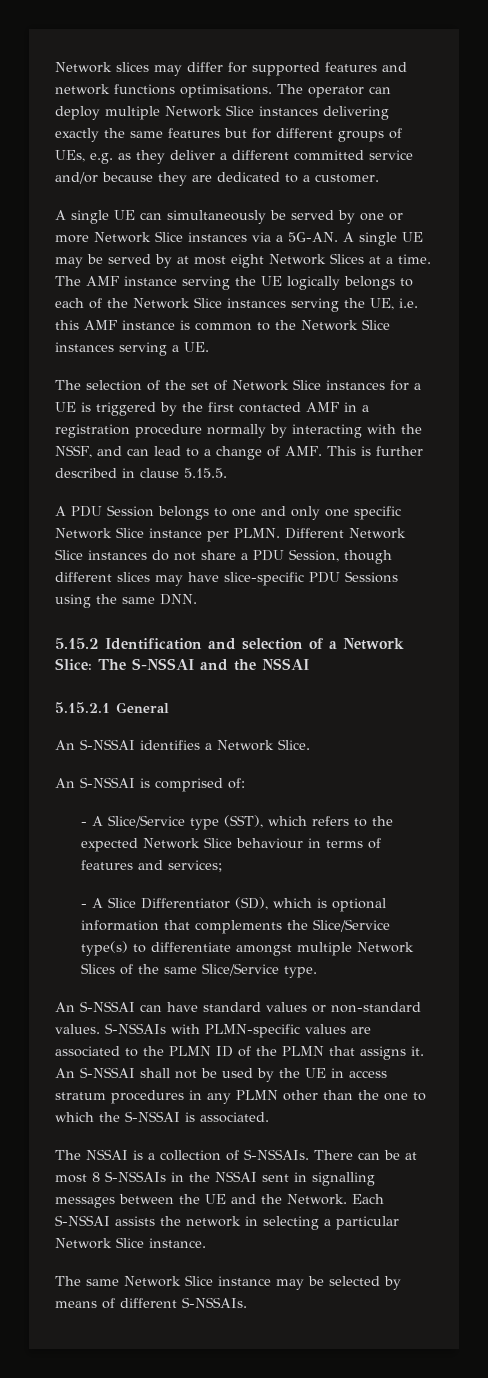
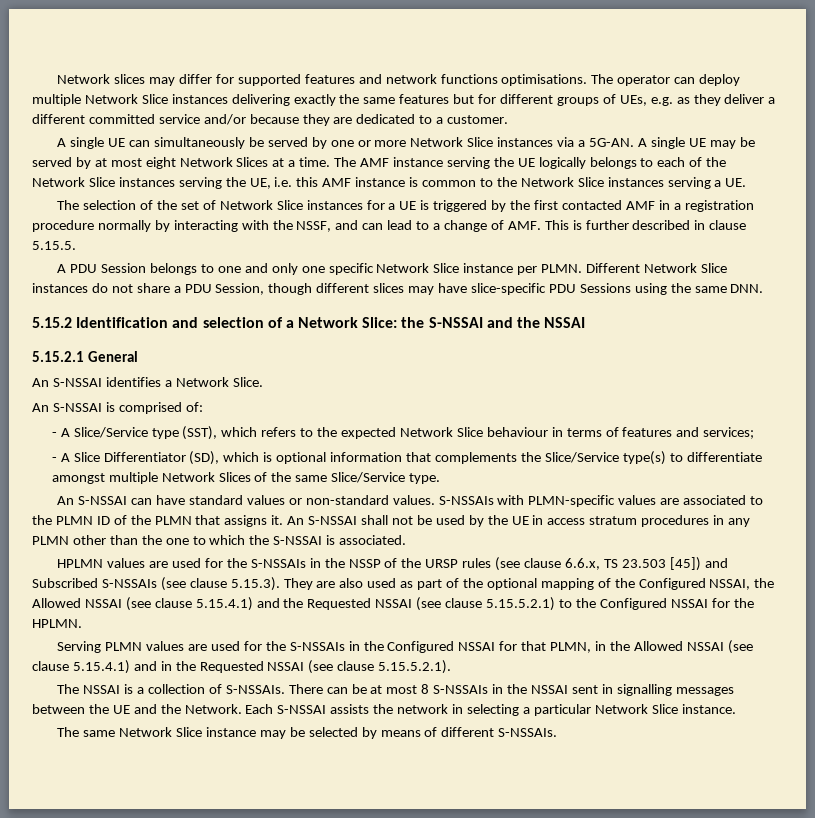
- 5.15.2 Identification and selection of a Network Slice: The S-NSSAI and the NSSAI
+ 5.15.2 Identification and selection of a Network Slice: the S-NSSAI and the NSSAI
+ HPLMN values are used for the S-NSSAIs in the NSSP of the URSP rules (see clause 6.6.x, TS 23.503 [45]) and Subscribed S-NSSAIs (see clause 5.15.3). They are also used as part of the optional mapping of the Configured NSSAI, the Allowed NSSAI (see clause 5.15.4.1) and the Requested NSSAI (see clause 5.15.5.2.1) to the Configured NSSAI for the HPLMN.
+ Serving PLMN values are used for the S-NSSAIs in the Configured NSSAI for that PLMN, in the Allowed NSSAI (see clause 5.15.4.1) and in the Requested NSSAI (see clause 5.15.5.2.1).

